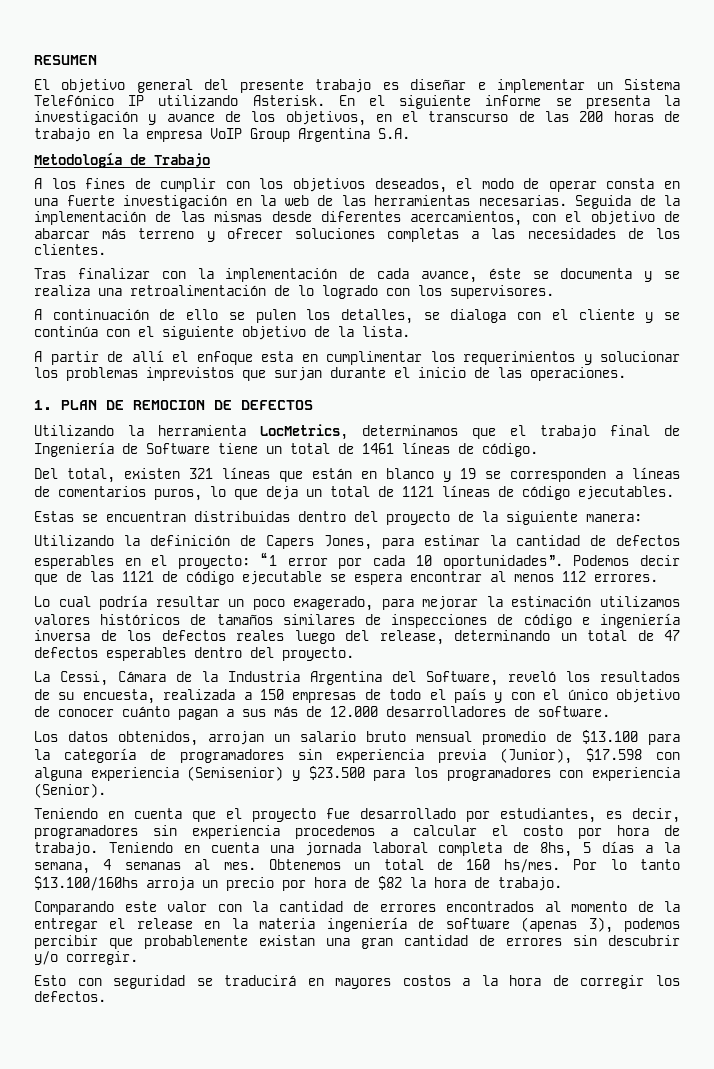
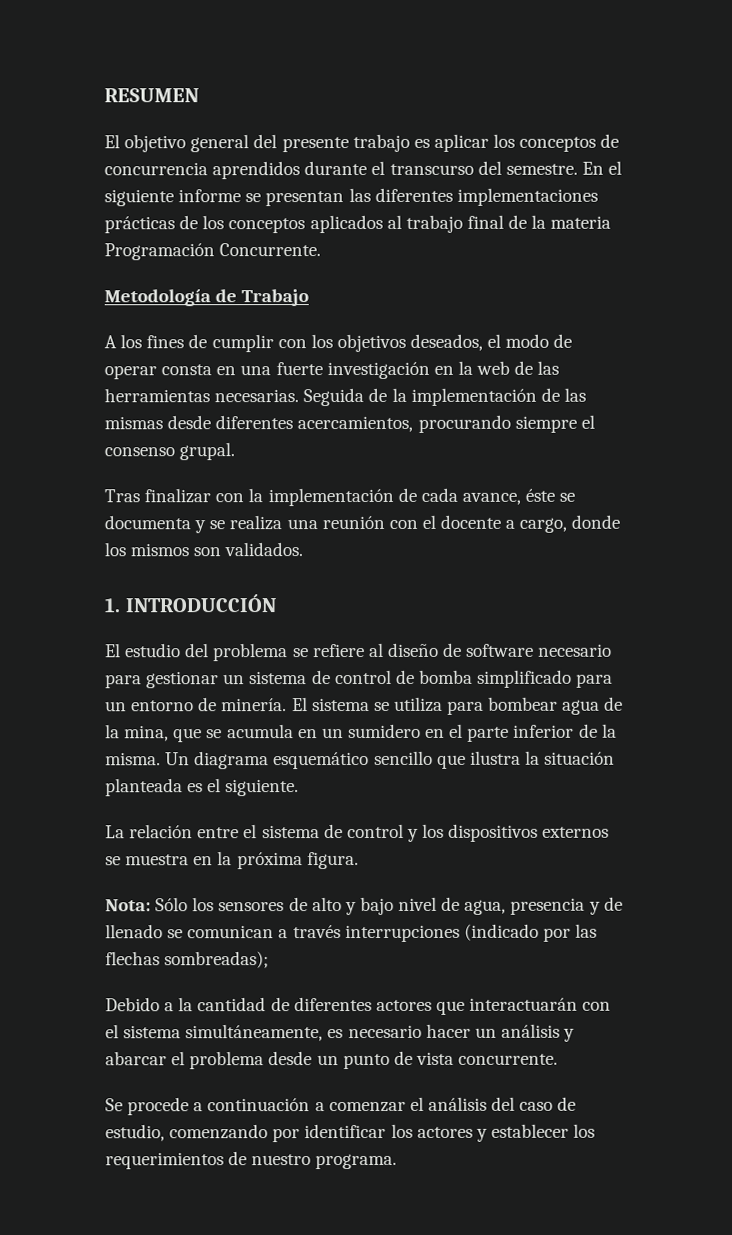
- El objetivo general del presente trabajo es diseñar e implementar un Sistema Telefónico IP utilizando Asterisk.
+ El objetivo general del presente trabajo es aplicar los conceptos de concurrencia aprendidos durante el transcurso del semestre.
- En el siguiente informe se presenta la investigación y avance de los objetivos, en el transcurso de las 200 horas de trabajo en la empresa VoIP Group Argentina S.A.
+ En el siguiente informe se presentan las diferentes implementaciones prácticas de los conceptos aplicados al trabajo final de la materia Programación Concurrente.
- Seguida de la implementación de las mismas desde diferentes acercamientos, con el objetivo de abarcar más terreno y ofrecer soluciones completas a las necesidades de los clientes.
+ Seguida de la implementación de las mismas desde diferentes acercamientos, procurando siempre el consenso grupal.
- Tras finalizar con la implementación de cada avance, éste se documenta y se realiza una retroalimentación de lo logrado con los supervisores.
- A continuación de ello se pulen los detalles, se dialoga con el cliente y se continúa con el siguiente objetivo de la lista.
- A partir de allí el enfoque esta en cumplimentar los requerimientos y solucionar los problemas imprevistos que surjan durante el inicio de las operaciones.
- 1. PLAN DE REMOCION DE DEFECTOS
- Utilizando la herramienta LocMetrics, determinamos que el trabajo final de Ingeniería de Software tiene un total de 1461 líneas de código.
- Del total, existen 321 líneas que están en blanco y 19 se corresponden a líneas de comentarios puros, lo que deja un total de 1121 líneas de código ejecutables.
- Estas se encuentran distribuidas dentro del proyecto de la siguiente manera:
- Utilizando la definición de Capers Jones, para estimar la cantidad de defectos esperables en el proyecto: “1 error por cada 10 oportunidades”. Podemos decir que de las 1121 de código ejecutable se espera encontrar al menos 112 errores.
- Lo cual podría resultar un poco exagerado, para mejorar la estimación utilizamos valores históricos de tamaños similares de inspecciones de código e ingeniería inversa de los defectos reales luego del release, determinando un total de 47 defectos esperables dentro del proyecto.
- La Cessi, Cámara de la Industria Argentina del Software, reveló los resultados de su encuesta, realizada a 150 empresas de todo el país y con el único objetivo de conocer cuánto pagan a sus más de 12.000 desarrolladores de software.
- Los datos obtenidos, arrojan un salario bruto mensual promedio de $13.100 para la categoría de programadores sin experiencia previa (Junior), $17.598 con alguna experiencia (Semisenior) y $23.500 para los programadores con experiencia (Senior).
- Teniendo en cuenta que el proyecto fue desarrollado por estudiantes, es decir, programadores sin experiencia procedemos a calcular el costo por hora de trabajo. Teniendo en cuenta una jornada laboral completa de 8hs, 5 días a la semana, 4 semanas al mes. Obtenemos un total de 160 hs/mes. Por lo tanto $13.100/160hs arroja un precio por hora de $82 la hora de trabajo.
- Comparando este valor con la cantidad de errores encontrados al momento de la entregar el release en la materia ingeniería de software (apenas 3), podemos percibir que probablemente existan una gran cantidad de errores sin descubrir y/o corregir.
- Esto con seguridad se traducirá en mayores costos a la hora de corregir los defectos.
+ Tras finalizar con la implementación de cada avance, éste se documenta y se realiza una reunión con el docente a cargo, donde los mismos son validados.
+ 1. INTRODUCCIÓN
+ El estudio del problema se refiere al diseño de software necesario para gestionar un sistema de control de bomba simplificado para un entorno de minería. El sistema se utiliza para bombear agua de la mina, que se acumula en un sumidero en el parte inferior de la misma. Un diagrama esquemático sencillo que ilustra la situación planteada es el siguiente.
+ La relación entre el sistema de control y los dispositivos externos se muestra en la próxima figura.
+ Nota: Sólo los sensores de alto y bajo nivel de agua, presencia y de llenado se comunican a través interrupciones (indicado por las flechas sombreadas);
+ Debido a la cantidad de diferentes actores que interactuarán con el sistema simultáneamente, es necesario hacer un análisis y abarcar el problema desde un punto de vista concurrente.
+ Se procede a continuación a comenzar el análisis del caso de estudio, comenzando por identificar los actores y establecer los requerimientos de nuestro programa.

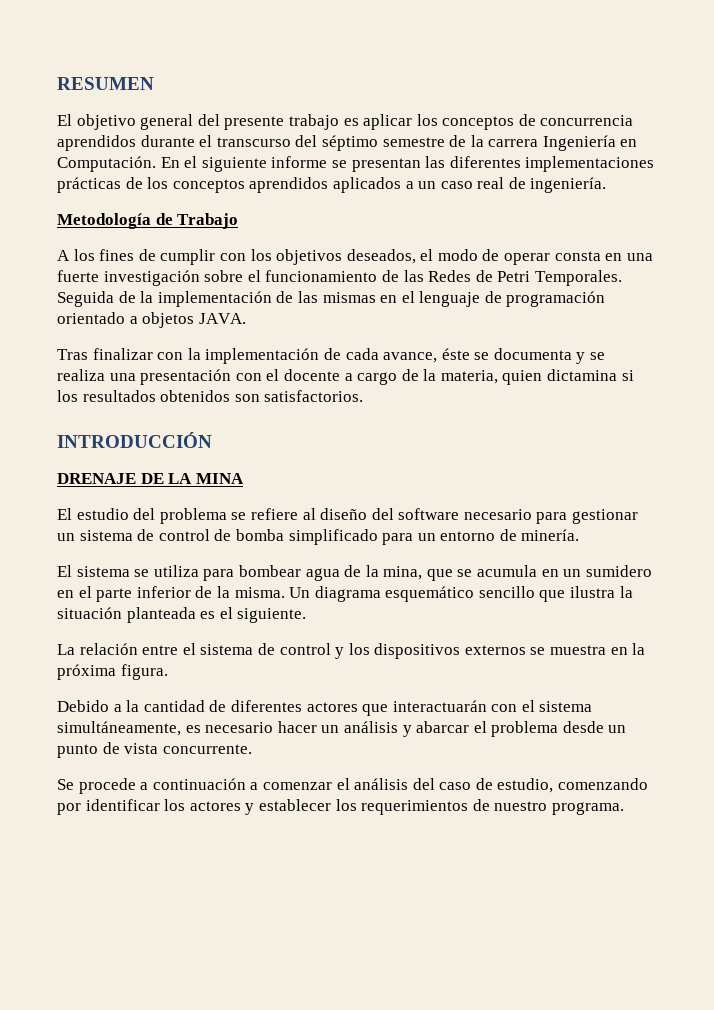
- El objetivo general del presente trabajo es aplicar los conceptos de concurrencia aprendidos durante el transcurso del semestre.
+ El objetivo general del presente trabajo es aplicar los conceptos de concurrencia aprendidos durante el transcurso del séptimo semestre de la carrera Ingeniería en Computación.
- En el siguiente informe se presentan las diferentes implementaciones prácticas de los conceptos aplicados al trabajo final de la materia Programación Concurrente.
+ En el siguiente informe se presentan las diferentes implementaciones prácticas de los conceptos aprendidos aplicados a un caso real de ingeniería.
- A los fines de cumplir con los objetivos deseados, el modo de operar consta en una fuerte investigación en la web de las herramientas necesarias.
+ A los fines de cumplir con los objetivos deseados, el modo de operar consta en una fuerte investigación sobre el funcionamiento de las Redes de Petri Temporales.
- Seguida de la implementación de las mismas desde diferentes acercamientos, procurando siempre el consenso grupal.
+ Seguida de la implementación de las mismas en el lenguaje de programación orientado a objetos JAVA.
- Tras finalizar con la implementación de cada avance, éste se documenta y se realiza una reunión con el docente a cargo, donde los mismos son validados.
- 1. INTRODUCCIÓN
+ Tras finalizar con la implementación de cada avance, éste se documenta y se realiza una presentación con el docente a cargo de la materia, quien dictamina si los resultados obtenidos son satisfactorios.
+ INTRODUCCIÓN
+ DRENAJE DE LA MINA
- El estudio del problema se refiere al diseño de software necesario para gestionar un sistema de control de bomba simplificado para un entorno de minería. El sistema se utiliza para bombear agua de la mina, que se acumula en un sumidero en el parte inferior de la misma.
+ El estudio del problema se refiere al diseño del software necesario para gestionar un sistema de control de bomba simplificado para un entorno de minería.
+ El sistema se utiliza para bombear agua de la mina, que se acumula en un sumidero en el parte inferior de la misma.
- Nota: Sólo los sensores de alto y bajo nivel de agua, presencia y de llenado se comunican a través interrupciones (indicado por las flechas sombreadas);

